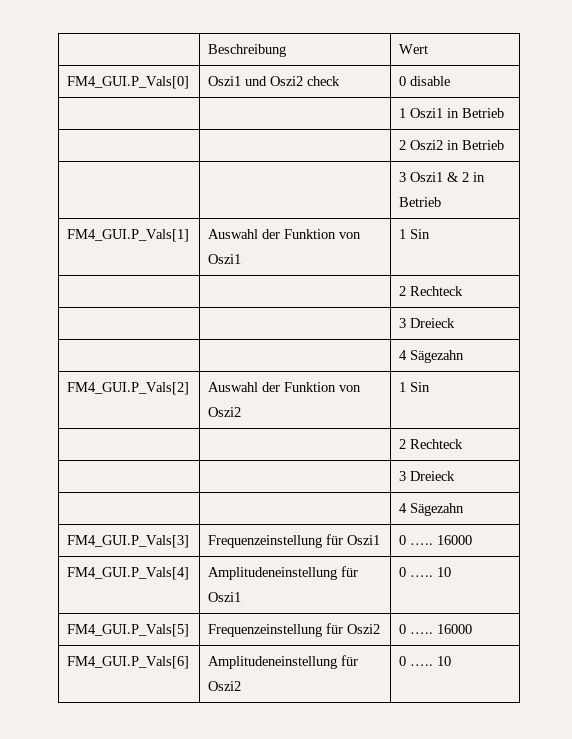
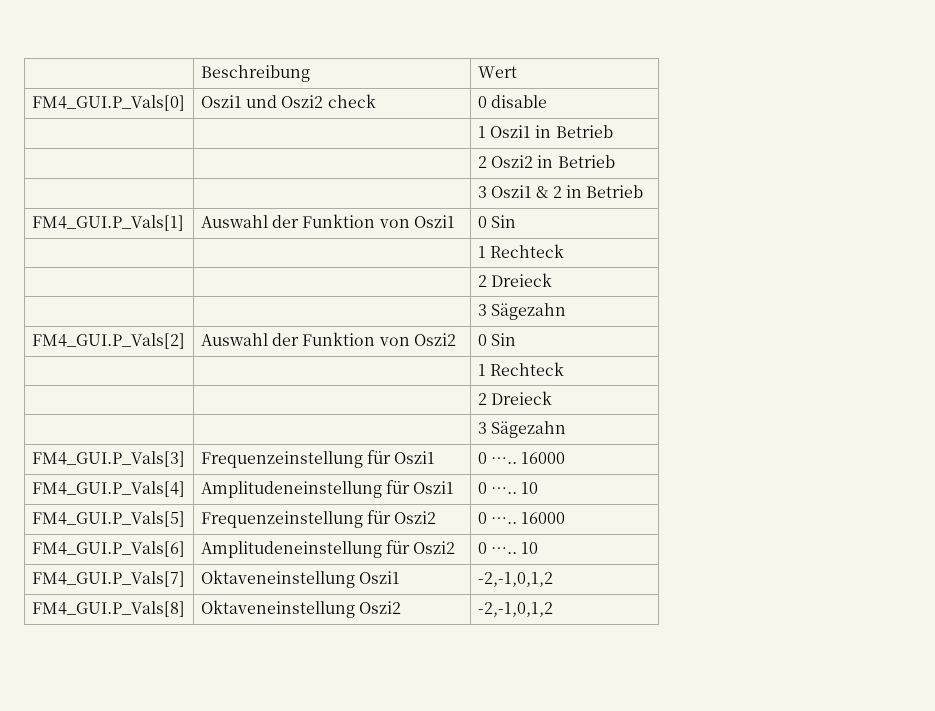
- FM4_GUI.P_Vals[1] | Auswahl der Funktion von Oszi1 | 1 Sin
- | | 2 Rechteck
- | | 3 Dreieck
- | | 4 Sägezahn
+ FM4_GUI.P_Vals[1] | Auswahl der Funktion von Oszi1 | 0 Sin
+ | | 1 Rechteck
+ | | 2 Dreieck
+ | | 3 Sägezahn
- FM4_GUI.P_Vals[2] | Auswahl der Funktion von Oszi2 | 1 Sin
- | | 2 Rechteck
- | | 3 Dreieck
- | | 4 Sägezahn
+ FM4_GUI.P_Vals[2] | Auswahl der Funktion von Oszi2 | 0 Sin
+ | | 1 Rechteck
+ | | 2 Dreieck
+ | | 3 Sägezahn
+ FM4_GUI.P_Vals[7] | Oktaveneinstellung Oszi1 | -2,-1,0,1,2
+ FM4_GUI.P_Vals[8] | Oktaveneinstellung Oszi2 | -2,-1,0,1,2

